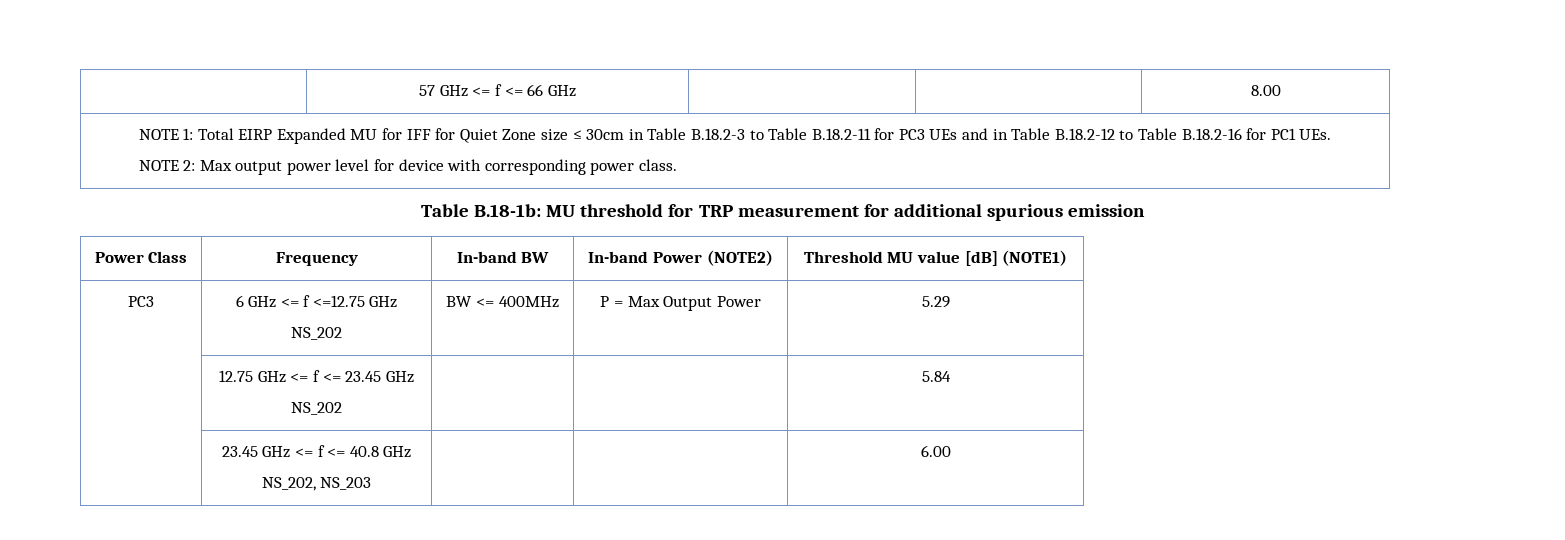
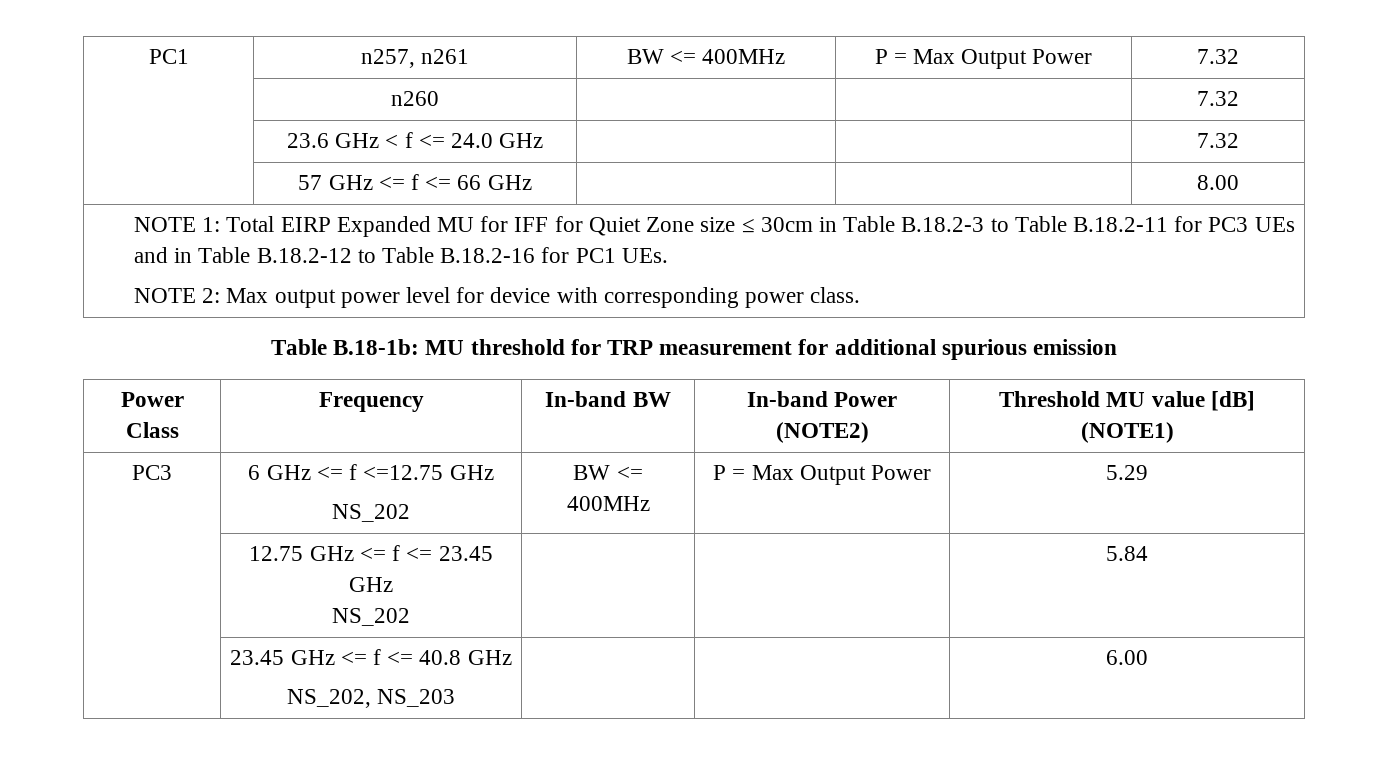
+ PC1 | n257, n261 | BW <= 400MHz | P = Max Output Power | 7.32
+ | n260 | | | 7.32
+ | 23.6 GHz < f <= 24.0 GHz | | | 7.32

